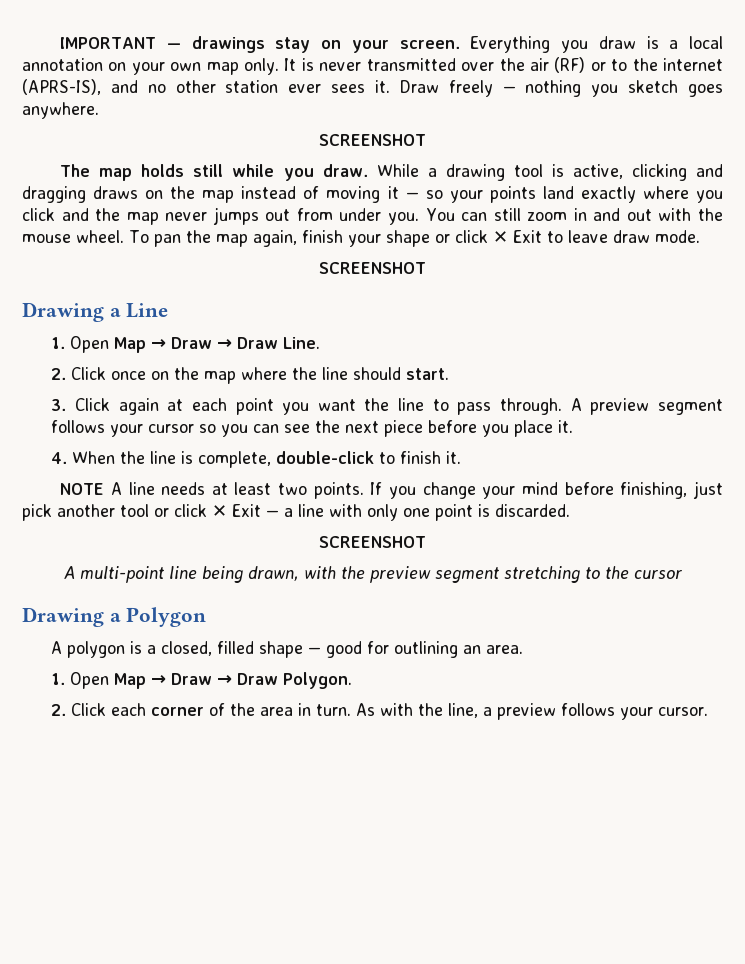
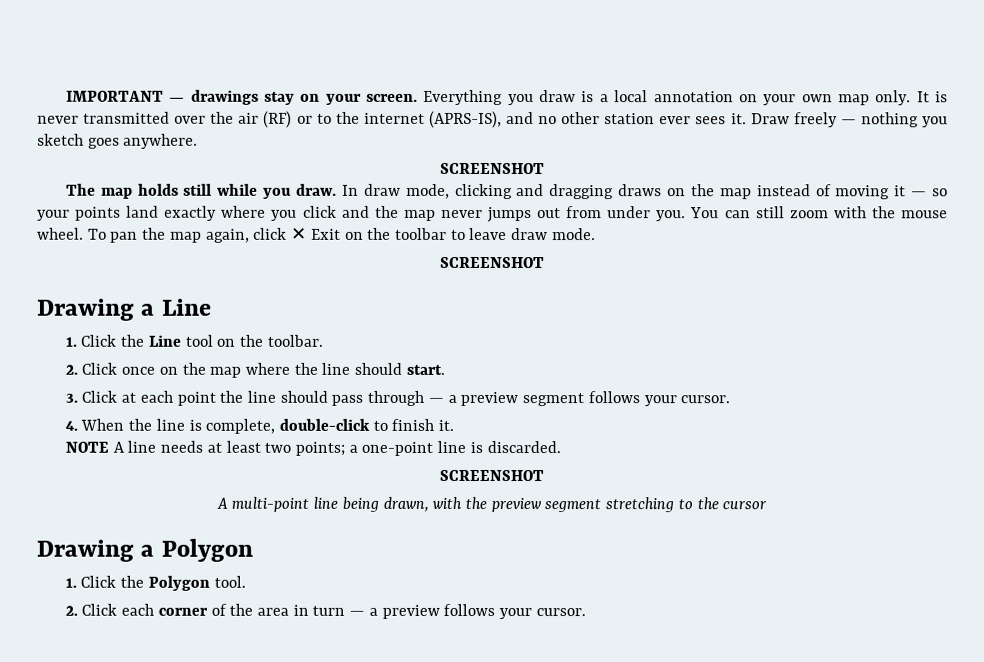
- While a drawing tool is active, clicking and dragging draws on the map instead of moving it — so your points land exactly where you click and the map never jumps out from under you.
+ In draw mode, clicking and dragging draws on the map instead of moving it — so your points land exactly where you click and the map never jumps out from under you.
- You can still zoom in and out with the mouse wheel.
+ You can still zoom with the mouse wheel.
- To pan the map again, finish your shape or click ✕ Exit to leave draw mode.
+ To pan the map again, click ✕ Exit on the toolbar to leave draw mode.
- 1. Open Map → Draw → Draw Line.
+ 1. Click the Line tool on the toolbar.
- 3. Click again at each point you want the line to pass through. A preview segment follows your cursor so you can see the next piece before you place it.
+ 3. Click at each point the line should pass through — a preview segment follows your cursor.
- NOTE A line needs at least two points. If you change your mind before finishing, just pick another tool or click ✕ Exit — a line with only one point is discarded.
+ NOTE A line needs at least two points; a one-point line is discarded.
- A polygon is a closed, filled shape — good for outlining an area.
- 1. Open Map → Draw → Draw Polygon.
+ 1. Click the Polygon tool.
- 2. Click each corner of the area in turn. As with the line, a preview follows your cursor.
+ 2. Click each corner of the area in turn — a preview follows your cursor.

